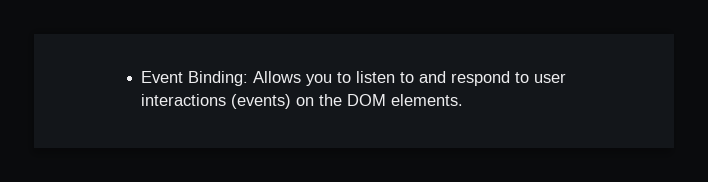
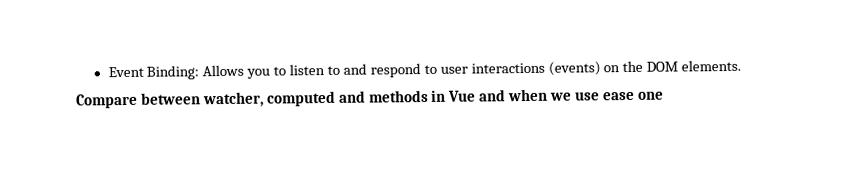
+ Compare between watcher, computed and methods in Vue and when we use ease one

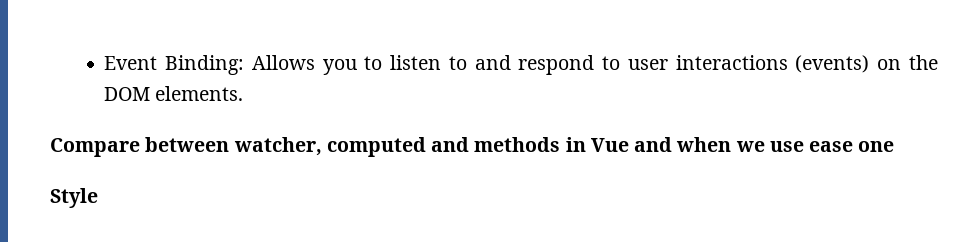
+ Style

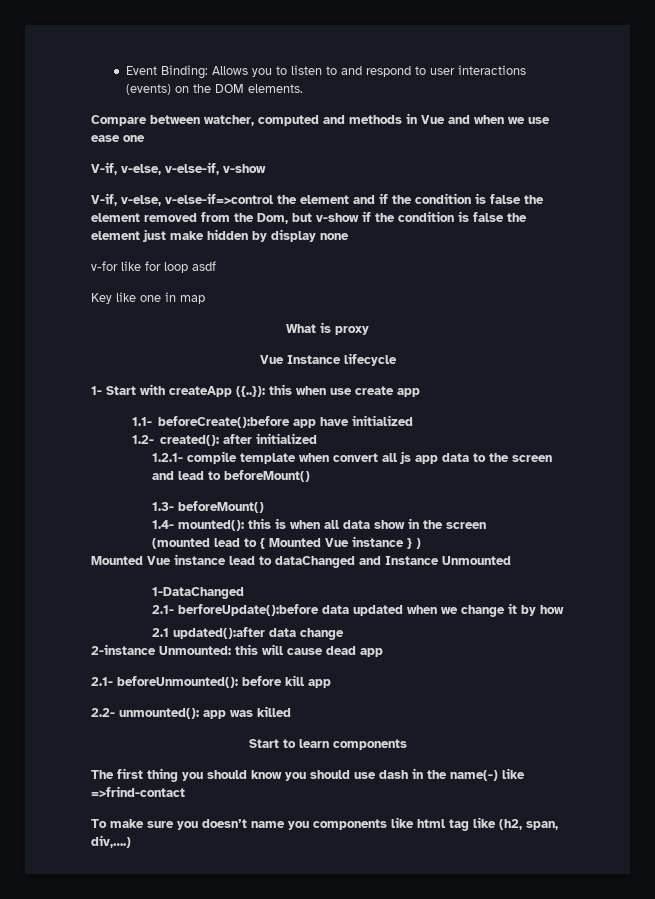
- Style
+ V-if, v-else, v-else-if, v-show
+ V-if, v-else, v-else-if=>control the element and if the condition is false the element removed from the Dom, but v-show if the condition is false the element just make hidden by display none
+ v-for like for loop asdf
+ Key like one in map
+ What is proxy
+ Vue Instance lifecycle
+ 1- Start with createApp ({..}): this when use create app
+ 1.1- beforeCreate():before app have initialized
+ 1.2- created(): after initialized
+ 1.2.1- compile template when convert all js app data to the screen and lead to beforeMount()
+ 1.3- beforeMount()
+ 1.4- mounted(): this is when all data show in the screen
+ (mounted lead to { Mounted Vue instance } )
+ Mounted Vue instance lead to dataChanged and Instance Unmounted
+ 1-DataChanged
+ 2.1- berforeUpdate():before data updated when we change it by how
+ 2.1 updated():after data change
+ 2-instance Unmounted: this will cause dead app
+ 2.1- beforeUnmounted(): before kill app
+ 2.2- unmounted(): app was killed
+ Start to learn components
+ The first thing you should know you should use dash in the name(-) like =>frind-contact
+ To make sure you doesn’t name you components like html tag like (h2, span, div,….)

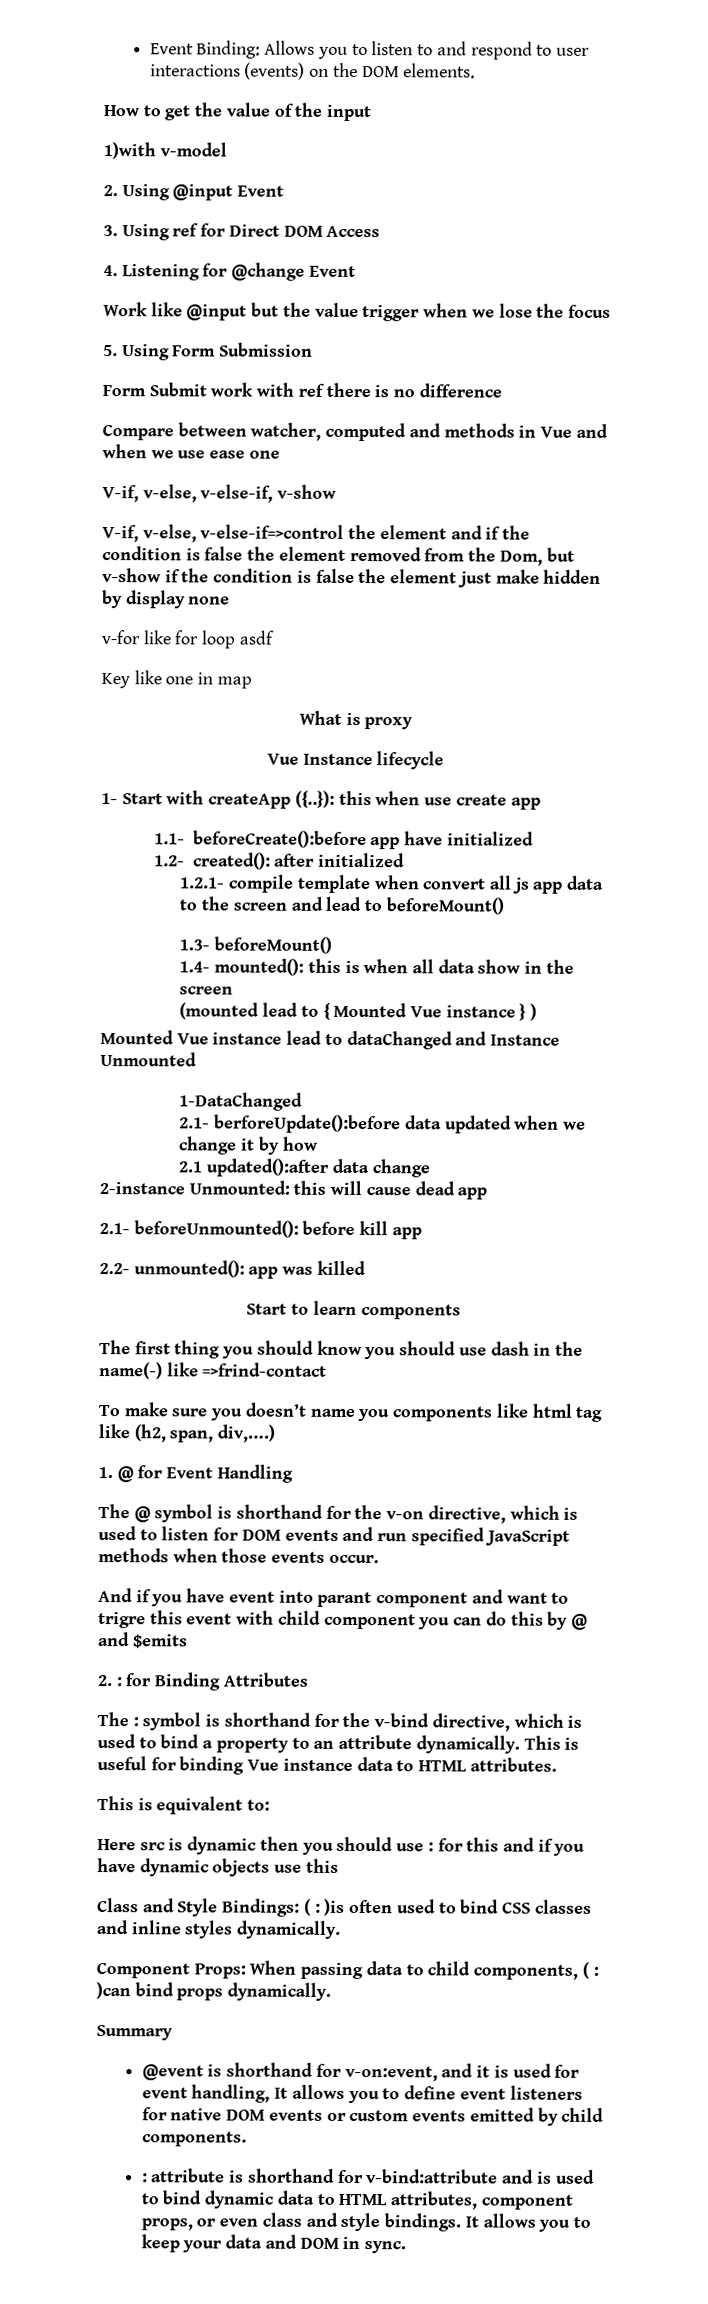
+ How to get the value of the input
+ 1)with v-model
+ 2. Using @input Event
+ 3. Using ref for Direct DOM Access
+ 4. Listening for @change Event
+ Work like @input but the value trigger when we lose the focus
+ 5. Using Form Submission
+ Form Submit work with ref there is no difference
+ 1. @ for Event Handling
+ The @ symbol is shorthand for the v-on directive, which is used to listen for DOM events and run specified JavaScript methods when those events occur.
+ And if you have event into parant component and want to trigre this event with child component you can do this by @ and $emits
+ 2. : for Binding Attributes
+ The : symbol is shorthand for the v-bind directive, which is used to bind a property to an attribute dynamically. This is useful for binding Vue instance data to HTML attributes.
+ This is equivalent to:
+ Here src is dynamic then you should use : for this and if you have dynamic objects use this
+ Class and Style Bindings: ( : )is often used to bind CSS classes and inline styles dynamically.
+ Component Props: When passing data to child components, ( : )can bind props dynamically.
+ Summary
+ @event is shorthand for v-on:event, and it is used for event handling, It allows you to define event listeners for native DOM events or custom events emitted by child components.
+ : attribute is shorthand for v-bind:attribute and is used to bind dynamic data to HTML attributes, component props, or even class and style bindings. It allows you to keep your data and DOM in sync.

